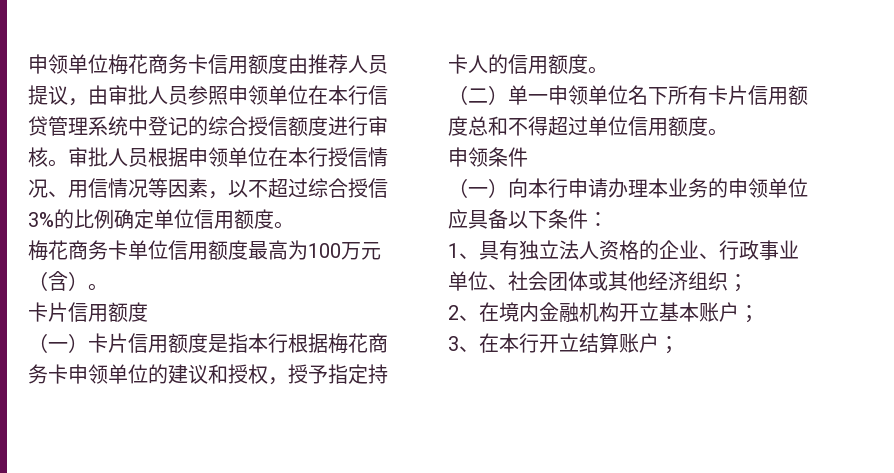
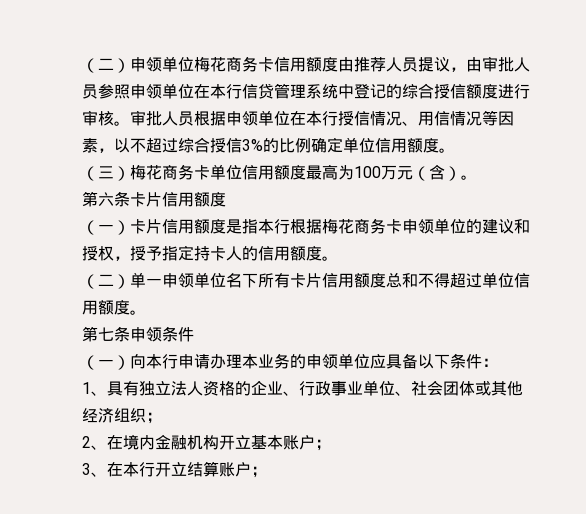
- 申领单位梅花商务卡信用额度由推荐人员提议，由审批人员参照申领单位在本行信贷管理系统中登记的综合授信额度进行审核。
+ （二）申领单位梅花商务卡信用额度由推荐人员提议，由审批人员参照申领单位在本行信贷管理系统中登记的综合授信额度进行审核。
- 梅花商务卡单位信用额度最高为100万元（含）。
- 卡片信用额度
+ （三）梅花商务卡单位信用额度最高为100万元（含）。
+ 第六条卡片信用额度
- 申领条件
+ 第七条申领条件

